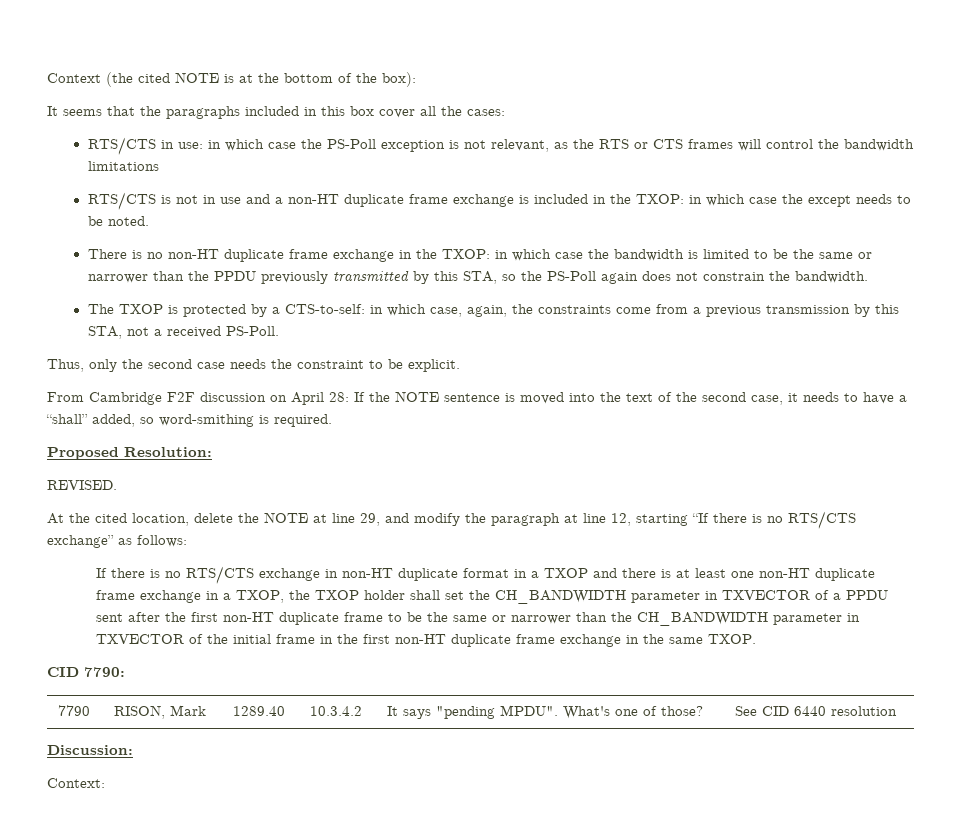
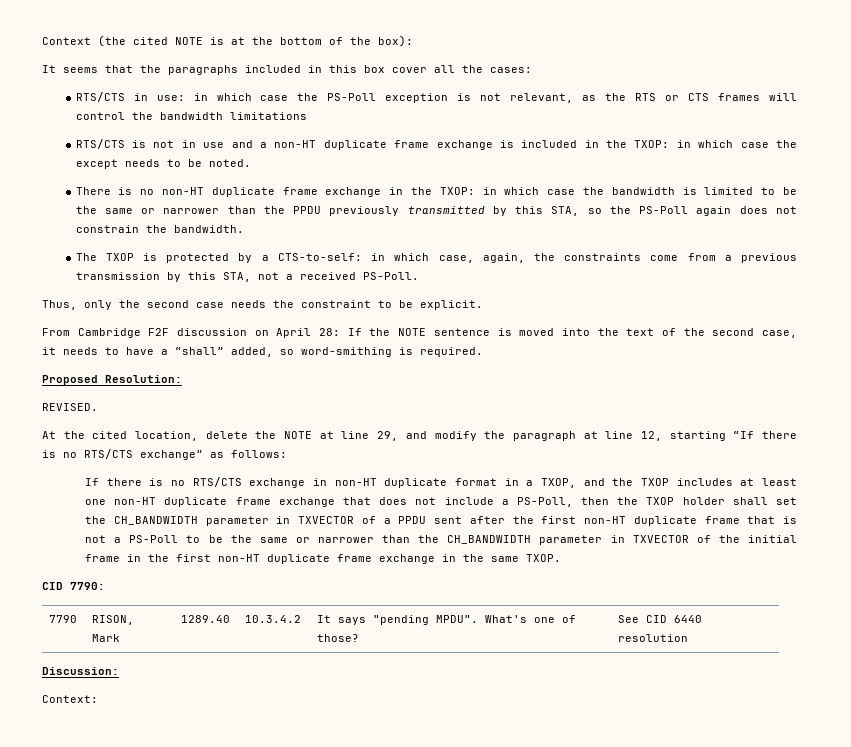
- If there is no RTS/CTS exchange in non-HT duplicate format in a TXOP and there is at least one non-HT duplicate frame exchange in a TXOP, the TXOP holder shall set the CH_BANDWIDTH parameter in TXVECTOR of a PPDU sent after the first non-HT duplicate frame to be the same or narrower than the CH_BANDWIDTH parameter in TXVECTOR of the initial frame in the first non-HT duplicate frame exchange in the same TXOP.
+ If there is no RTS/CTS exchange in non-HT duplicate format in a TXOP, and the TXOP includes at least one non-HT duplicate frame exchange that does not include a PS-Poll, then the TXOP holder shall set the CH_BANDWIDTH parameter in TXVECTOR of a PPDU sent after the first non-HT duplicate frame that is not a PS-Poll to be the same or narrower than the CH_BANDWIDTH parameter in TXVECTOR of the initial frame in the first non-HT duplicate frame exchange in the same TXOP.

